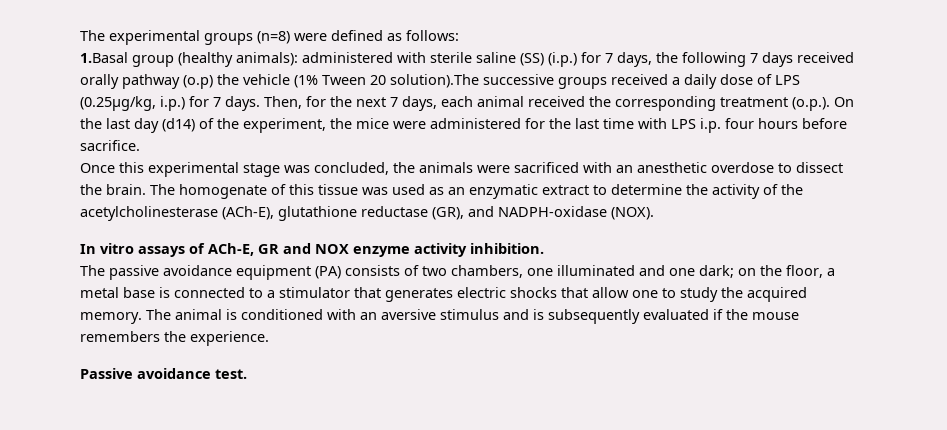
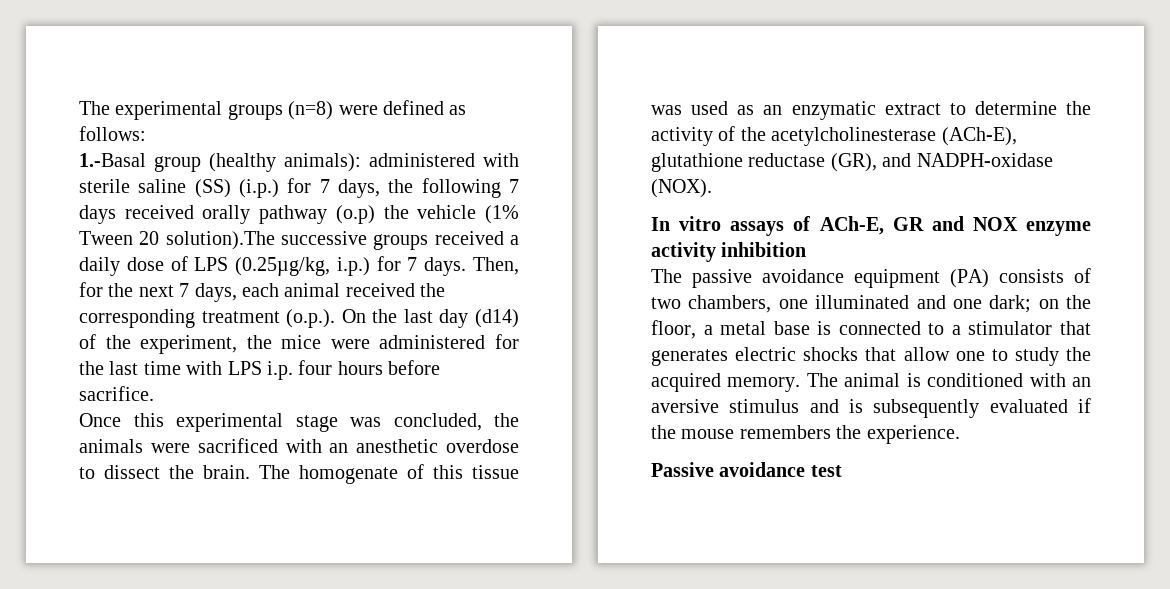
- 1.Basal group (healthy animals): administered with sterile saline (SS) (i.p.) for 7 days, the following 7 days received orally pathway (o.p) the vehicle (1% Tween 20 solution).The successive groups received a daily dose of LPS (0.25µg/kg, i.p.) for 7 days.
+ 1.-Basal group (healthy animals): administered with sterile saline (SS) (i.p.) for 7 days, the following 7 days received orally pathway (o.p) the vehicle (1% Tween 20 solution).The successive groups received a daily dose of LPS (0.25µg/kg, i.p.) for 7 days.
- In vitro assays of ACh-E, GR and NOX enzyme activity inhibition.
+ In vitro assays of ACh-E, GR and NOX enzyme activity inhibition
- Passive avoidance test.
+ Passive avoidance test

